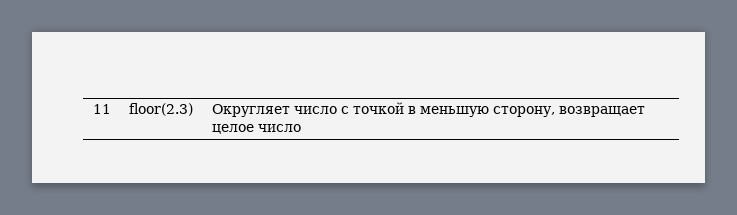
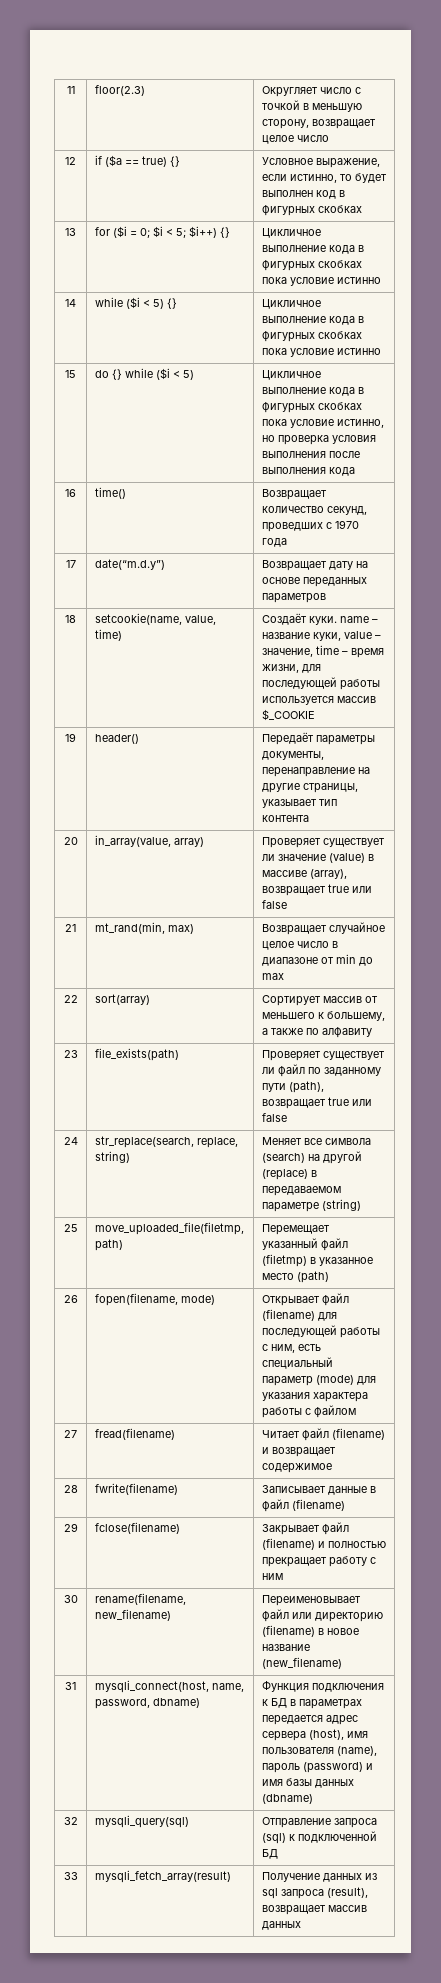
+ 12 | if ($a == true) {} | Условное выражение, если истинно, то будет выполнен код в фигурных скобках
+ 13 | for ($i = 0; $i < 5; $i++) {} | Цикличное выполнение кода в фигурных скобках пока условие истинно
+ 14 | while ($i < 5) {} | Цикличное выполнение кода в фигурных скобках пока условие истинно
+ 15 | do {} while ($i < 5) | Цикличное выполнение кода в фигурных скобках пока условие истинно, но проверка условия выполнения после выполнения кода
+ 16 | time() | Возвращает количество секунд, проведших с 1970 года
+ 17 | date(“m.d.y”) | Возвращает дату на основе переданных параметров
+ 18 | setcookie(name, value, time) | Создаёт куки. name – название куки, value – значение, time – время жизни, для последующей работы используется массив $_COOKIE
+ 19 | header() | Передаёт параметры документы, перенаправление на другие страницы, указывает тип контента
+ 20 | in_array(value, array) | Проверяет существует ли значение (value) в массиве (array), возвращает true или false
+ 21 | mt_rand(min, max) | Возвращает случайное целое число в диапазоне от min до max
+ 22 | sort(array) | Сортирует массив от меньшего к большему, а также по алфавиту
+ 23 | file_exists(path) | Проверяет существует ли файл по заданному пути (path), возвращает true или false
+ 24 | str_replace(search, replace, string) | Меняет все символа (search) на другой (replace) в передаваемом параметре (string)
+ 25 | move_uploaded_file(filetmp, path) | Перемещает указанный файл (filetmp) в указанное место (path)
+ 26 | fopen(filename, mode) | Открывает файл (filename) для последующей работы с ним, есть специальный параметр (mode) для указания характера работы с файлом
+ 27 | fread(filename) | Читает файл (filename) и возвращает содержимое
+ 28 | fwrite(filename) | Записывает данные в файл (filename)
+ 29 | fclose(filename) | Закрывает файл (filename) и полностью прекращает работу с ним
+ 30 | rename(filename, new_filename) | Переименовывает файл или директорию (filename) в новое название (new_filename)
+ 31 | mysqli_connect(host, name, password, dbname) | Функция подключения к БД в параметрах передается адрес сервера (host), имя пользователя (name), пароль (password) и имя базы данных (dbname)
+ 32 | mysqli_query(sql) | Отправление запроса (sql) к подключенной БД
+ 33 | mysqli_fetch_array(result) | Получение данных из sql запроса (result), возвращает массив данных

